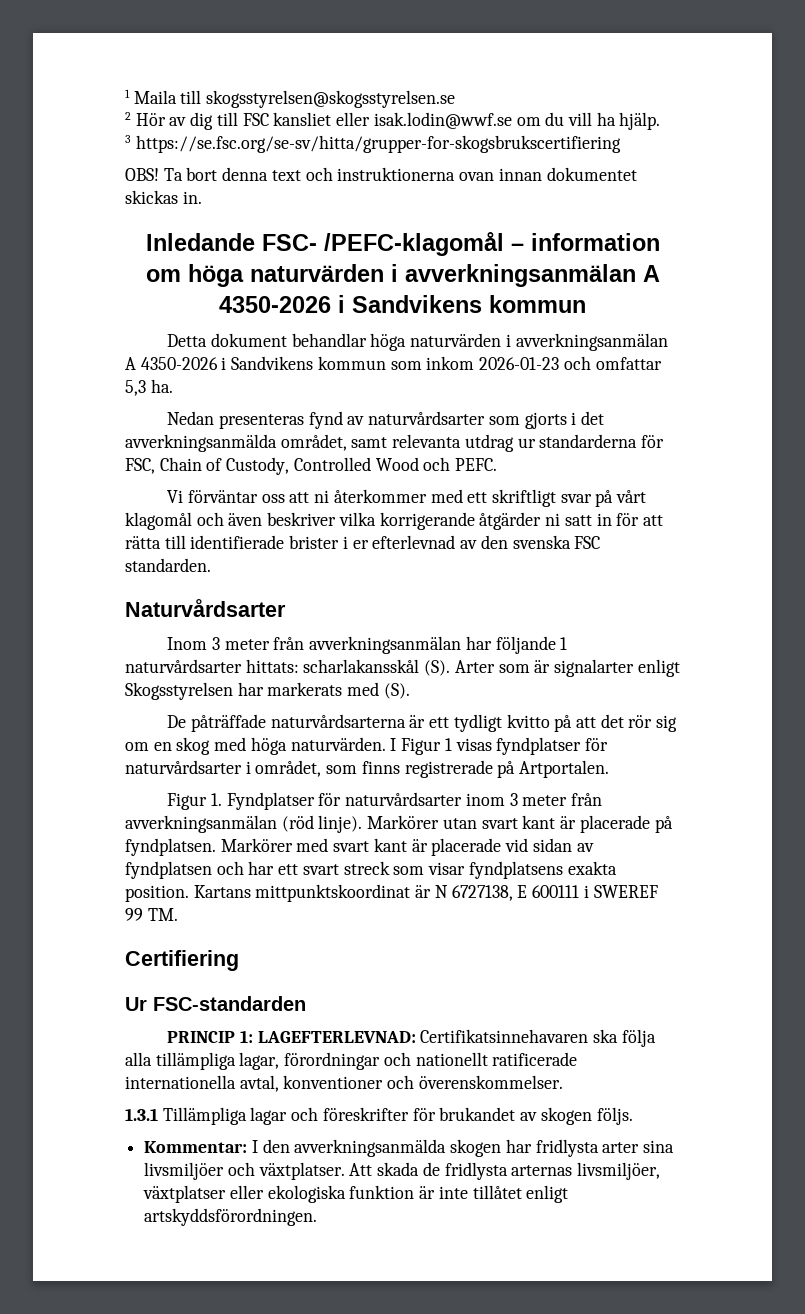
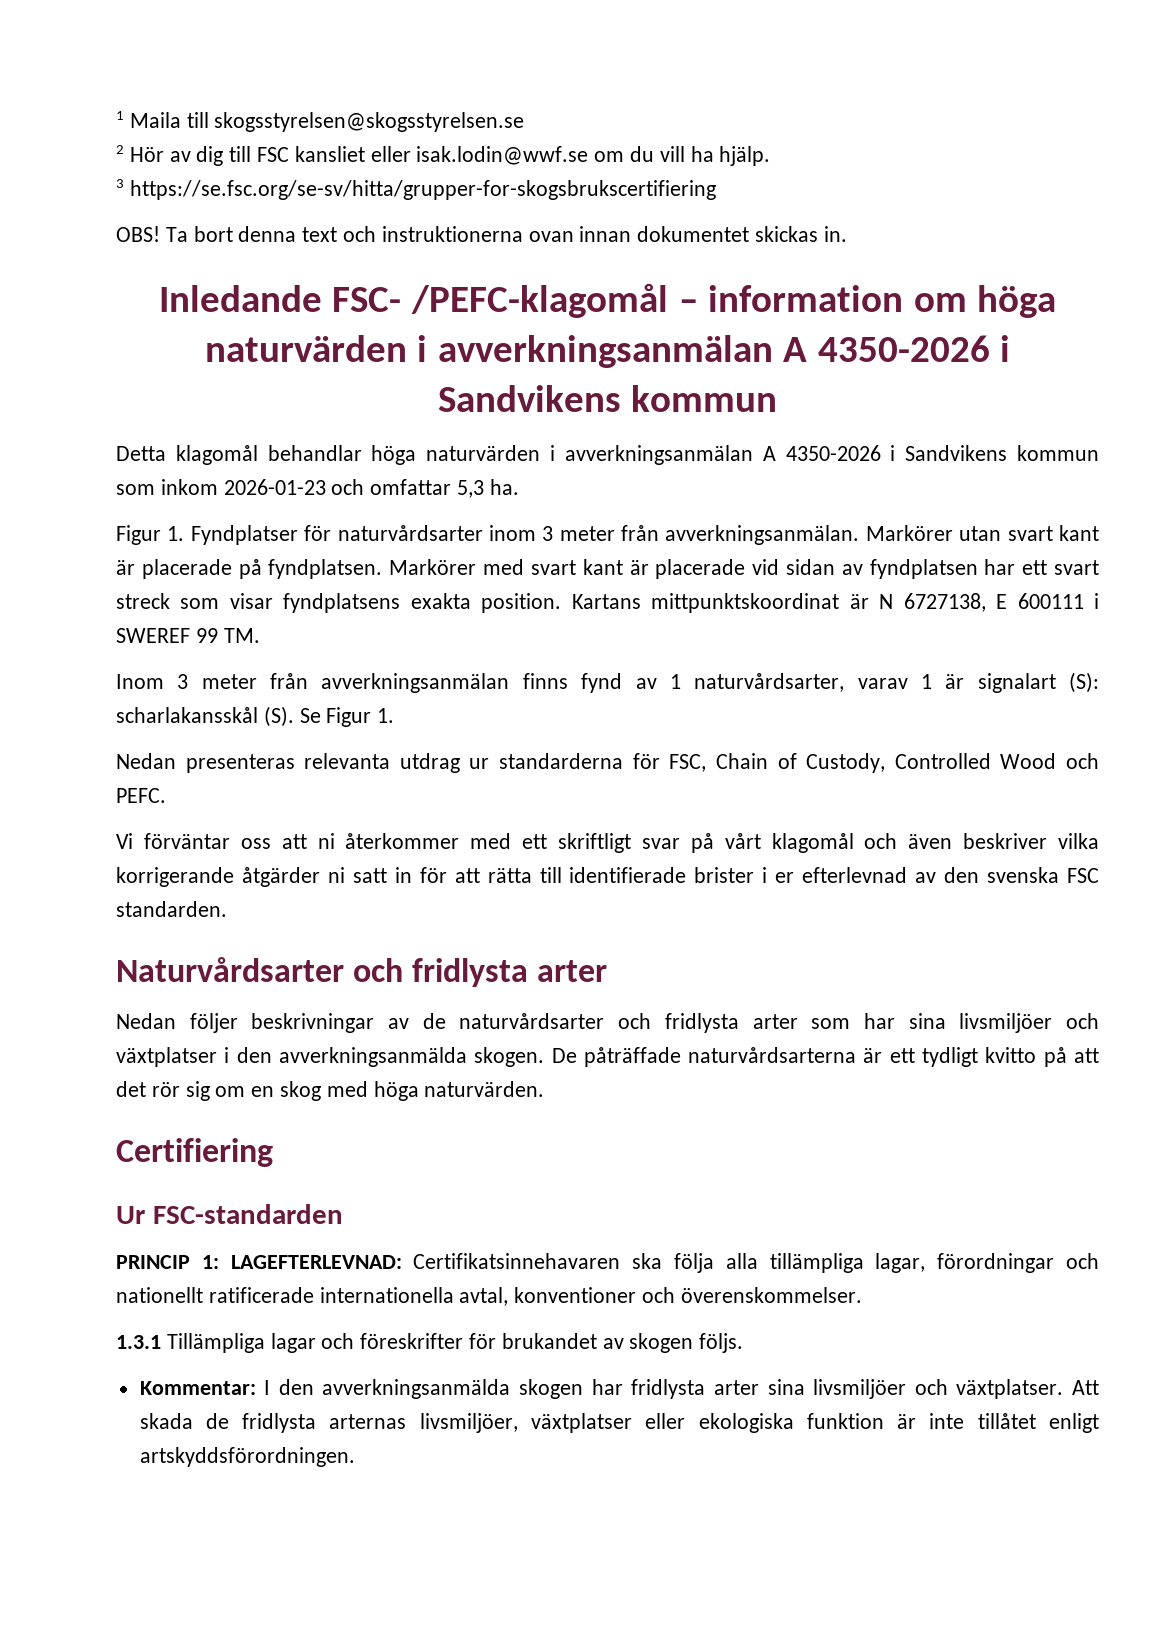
- Detta dokument behandlar höga naturvärden i avverkningsanmälan A 4350-2026 i Sandvikens kommun som inkom 2026-01-23 och omfattar 5,3 ha.
+ Detta klagomål behandlar höga naturvärden i avverkningsanmälan A 4350-2026 i Sandvikens kommun som inkom 2026-01-23 och omfattar 5,3 ha.
- Nedan presenteras fynd av naturvårdsarter som gjorts i det avverkningsanmälda området, samt relevanta utdrag ur standarderna för FSC, Chain of Custody, Controlled Wood och PEFC.
+ Figur 1. Fyndplatser för naturvårdsarter inom 3 meter från avverkningsanmälan. Markörer utan svart kant är placerade på fyndplatsen. Markörer med svart kant är placerade vid sidan av fyndplatsen har ett svart streck som visar fyndplatsens exakta position. Kartans mittpunktskoordinat är N 6727138, E 600111 i SWEREF 99 TM.
+ Inom 3 meter från avverkningsanmälan finns fynd av 1 naturvårdsarter, varav 1 är signalart (S): scharlakansskål (S). Se Figur 1.
+ Nedan presenteras relevanta utdrag ur standarderna för FSC, Chain of Custody, Controlled Wood och PEFC.
- Naturvårdsarter
- Inom 3 meter från avverkningsanmälan har följande 1 naturvårdsarter hittats: scharlakansskål (S). Arter som är signalarter enligt Skogsstyrelsen har markerats med (S).
- De påträffade naturvårdsarterna är ett tydligt kvitto på att det rör sig om en skog med höga naturvärden. I Figur 1 visas fyndplatser för naturvårdsarter i området, som finns registrerade på Artportalen.
- Figur 1. Fyndplatser för naturvårdsarter inom 3 meter från avverkningsanmälan (röd linje). Markörer utan svart kant är placerade på fyndplatsen. Markörer med svart kant är placerade vid sidan av fyndplatsen och har ett svart streck som visar fyndplatsens exakta position. Kartans mittpunktskoordinat är N 6727138, E 600111 i SWEREF 99 TM.
+ Naturvårdsarter och fridlysta arter
+ Nedan följer beskrivningar av de naturvårdsarter och fridlysta arter som har sina livsmiljöer och växtplatser i den avverkningsanmälda skogen. De påträffade naturvårdsarterna är ett tydligt kvitto på att det rör sig om en skog med höga naturvärden.

